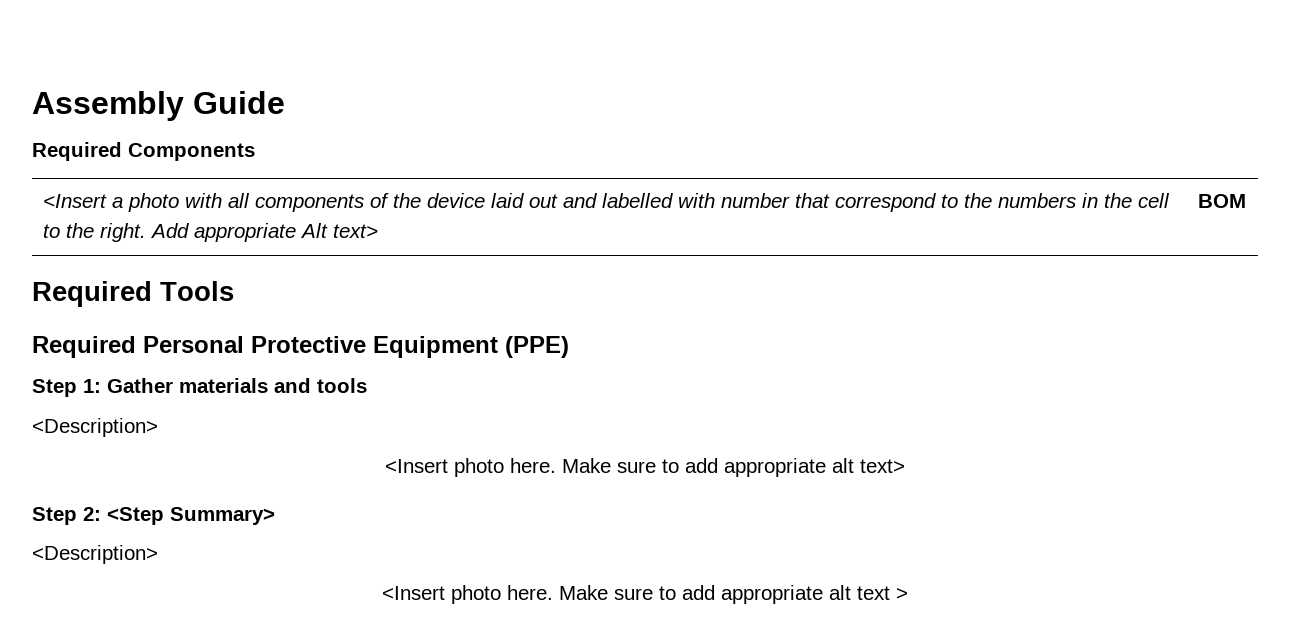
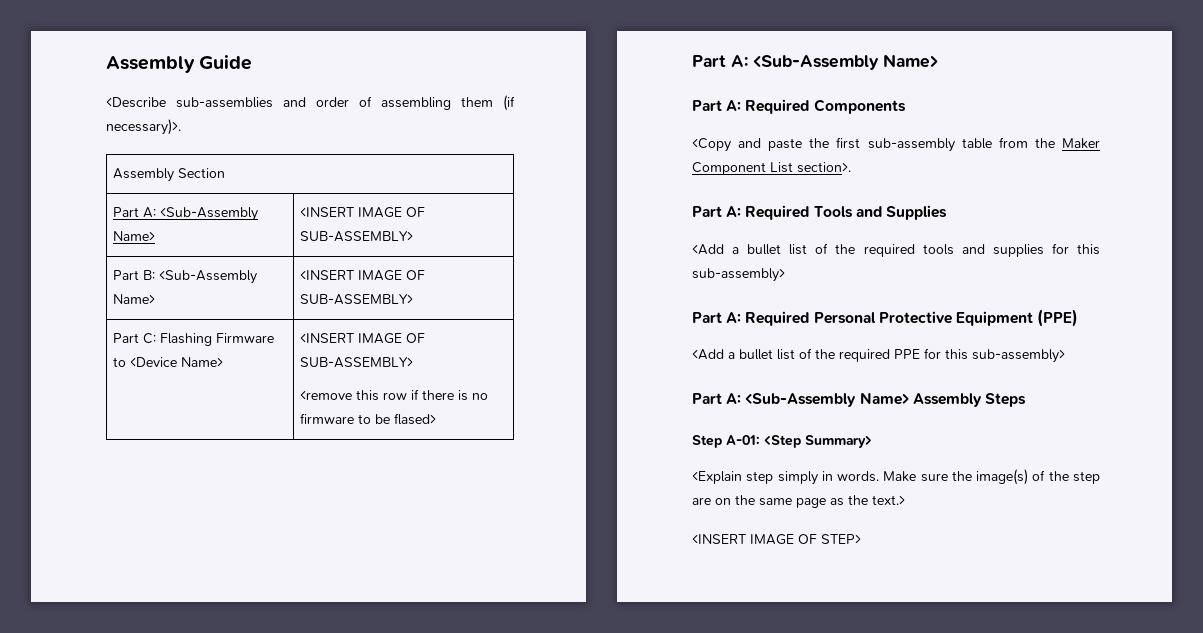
- Required Components
- <Insert a photo with all components of the device laid out and labelled with number that correspond to the numbers in the cell to the right. Add appropriate Alt text> | BOM
- Required Tools
- Required Personal Protective Equipment (PPE)
+ <Describe sub-assemblies and order of assembling them (if necessary)>.
+ Assembly Section
+ Part A: <Sub-Assembly Name> | <INSERT IMAGE OF SUB-ASSEMBLY>
+ Part B: <Sub-Assembly Name> | <INSERT IMAGE OF SUB-ASSEMBLY>
+ Part C: Flashing Firmware to <Device Name> | <INSERT IMAGE OF SUB-ASSEMBLY>
+ <remove this row if there is no firmware to be flased>
+ Part A: <Sub-Assembly Name>
+ Part A: Required Components
+ <Copy and paste the first sub-assembly table from the Maker Component List section>.
+ Part A: Required Tools and Supplies
+ <Add a bullet list of the required tools and supplies for this sub-assembly>
+ Part A: Required Personal Protective Equipment (PPE)
- Step 1: Gather materials and tools
- <Description>
- <Insert photo here. Make sure to add appropriate alt text>
- Step 2: <Step Summary>
- <Description>
- <Insert photo here. Make sure to add appropriate alt text >
+ <Add a bullet list of the required PPE for this sub-assembly>
+ Part A: <Sub-Assembly Name> Assembly Steps
+ Step A-01: <Step Summary>
+ <Explain step simply in words. Make sure the image(s) of the step are on the same page as the text.>
+ <INSERT IMAGE OF STEP>

